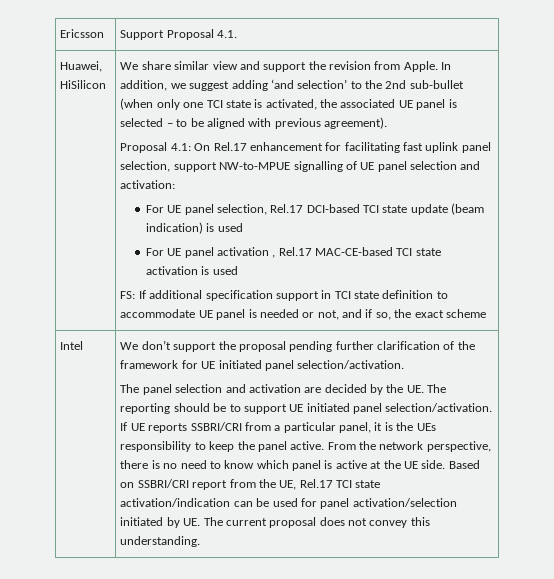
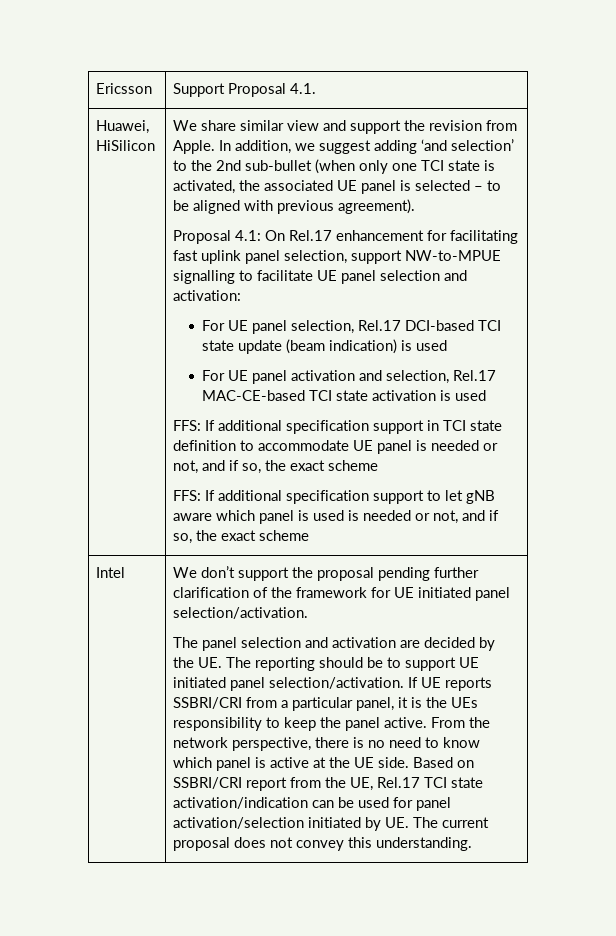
- Proposal 4.1: On Rel.17 enhancement for facilitating fast uplink panel selection, support NW-to-MPUE signalling of UE panel selection and activation:
+ Proposal 4.1: On Rel.17 enhancement for facilitating fast uplink panel selection, support NW-to-MPUE signalling to facilitate UE panel selection and activation:
- For UE panel activation , Rel.17 MAC-CE-based TCI state activation is used
+ For UE panel activation and selection, Rel.17 MAC-CE-based TCI state activation is used
- FS: If additional specification support in TCI state definition to accommodate UE panel is needed or not, and if so, the exact scheme
+ FFS: If additional specification support in TCI state definition to accommodate UE panel is needed or not, and if so, the exact scheme
+ FFS: If additional specification support to let gNB aware which panel is used is needed or not, and if so, the exact scheme

